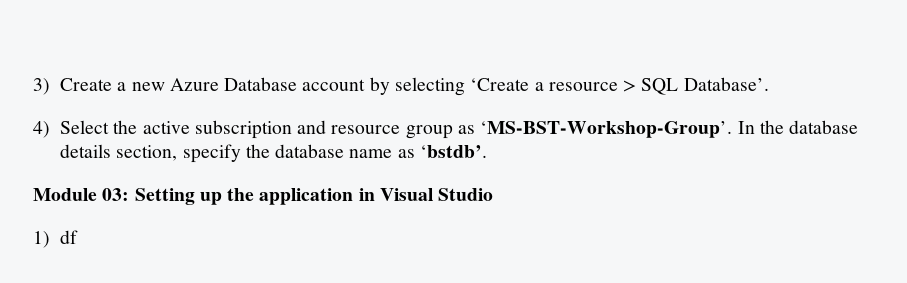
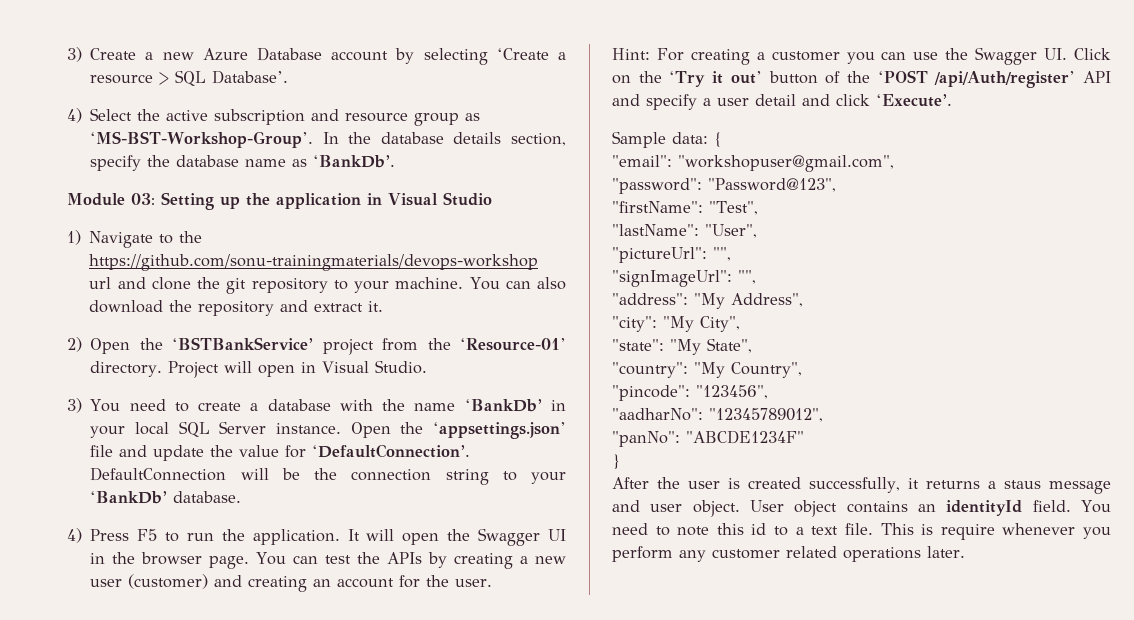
- In the database details section, specify the database name as ‘bstdb’.
+ In the database details section, specify the database name as ‘BankDb’.
- 1) df
+ 1) Navigate to the https://github.com/sonu-trainingmaterials/devops-workshop url and clone the git repository to your machine. You can also download the repository and extract it.
+ 2) Open the ‘BSTBankService’ project from the ‘Resource-01’ directory. Project will open in Visual Studio.
+ 3) You need to create a database with the name ‘BankDb’ in your local SQL Server instance. Open the ‘appsettings.json’ file and update the value for ‘DefaultConnection’. DefaultConnection will be the connection string to your ‘BankDb’ database.
+ 4) Press F5 to run the application. It will open the Swagger UI in the browser page. You can test the APIs by creating a new user (customer) and creating an account for the user.
+ Hint: For creating a customer you can use the Swagger UI. Click on the ‘Try it out’ button of the ‘POST /api/Auth/register’ API and specify a user detail and click ‘Execute’.
+ Sample data: {
+ "email": "workshopuser@gmail.com",
+ "password": "Password@123",
+ "firstName": "Test",
+ "lastName": "User",
+ "pictureUrl": "",
+ "signImageUrl": "",
+ "address": "My Address",
+ "city": "My City",
+ "state": "My State",
+ "country": "My Country",
+ "pincode": "123456",
+ "aadharNo": "12345789012",
+ "panNo": "ABCDE1234F"
+ }
+ After the user is created successfully, it returns a staus message and user object. User object contains an identityId field. You need to note this id to a text file. This is require whenever you perform any customer related operations later.

